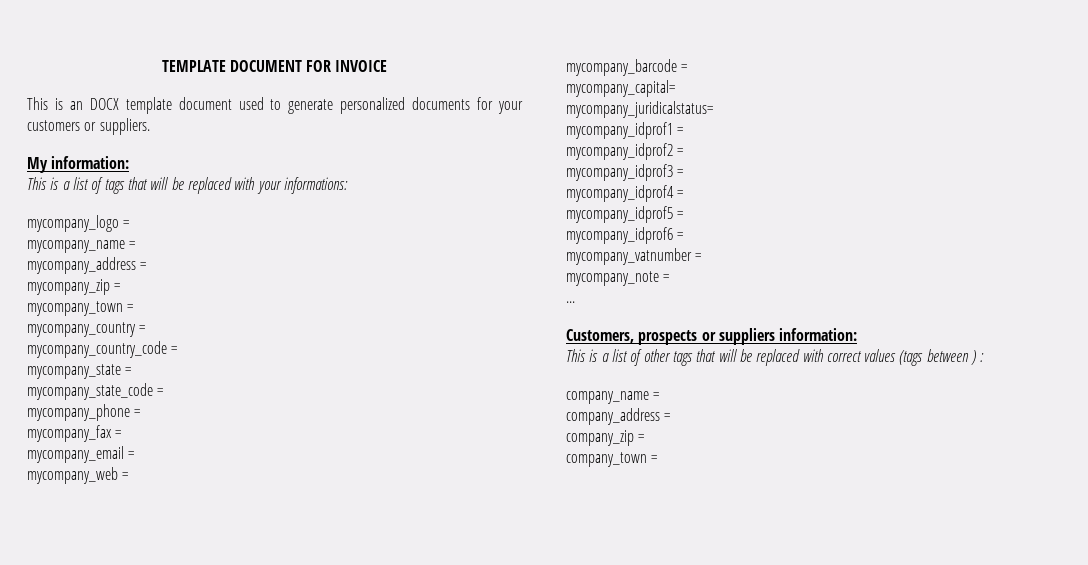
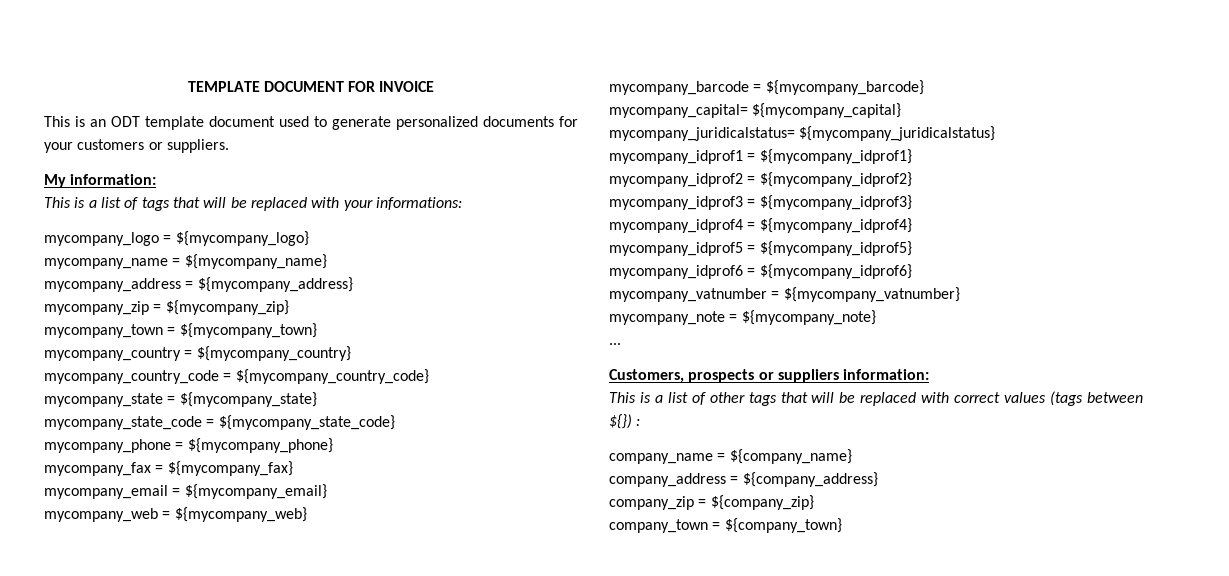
- This is an DOCX template document used to generate personalized documents for your customers or suppliers.
+ This is an ODT template document used to generate personalized documents for your customers or suppliers.
- mycompany_logo =
+ mycompany_logo = ${mycompany_logo}
- mycompany_name =
+ mycompany_name = ${mycompany_name}
- mycompany_address =
+ mycompany_address = ${mycompany_address}
- mycompany_zip =
+ mycompany_zip = ${mycompany_zip}
- mycompany_town =
+ mycompany_town = ${mycompany_town}
- mycompany_country =
+ mycompany_country = ${mycompany_country}
- mycompany_country_code =
+ mycompany_country_code = ${mycompany_country_code}
- mycompany_state =
+ mycompany_state = ${mycompany_state}
- mycompany_state_code =
+ mycompany_state_code = ${mycompany_state_code}
- mycompany_phone =
+ mycompany_phone = ${mycompany_phone}
- mycompany_fax =
+ mycompany_fax = ${mycompany_fax}
- mycompany_email =
+ mycompany_email = ${mycompany_email}
- mycompany_web =
+ mycompany_web = ${mycompany_web}
- mycompany_barcode =
+ mycompany_barcode = ${mycompany_barcode}
- mycompany_capital=
+ mycompany_capital= ${mycompany_capital}
- mycompany_juridicalstatus=
+ mycompany_juridicalstatus= ${mycompany_juridicalstatus}
- mycompany_idprof1 =
+ mycompany_idprof1 = ${mycompany_idprof1}
- mycompany_idprof2 =
+ mycompany_idprof2 = ${mycompany_idprof2}
- mycompany_idprof3 =
+ mycompany_idprof3 = ${mycompany_idprof3}
- mycompany_idprof4 =
+ mycompany_idprof4 = ${mycompany_idprof4}
- mycompany_idprof5 =
+ mycompany_idprof5 = ${mycompany_idprof5}
- mycompany_idprof6 =
+ mycompany_idprof6 = ${mycompany_idprof6}
- mycompany_vatnumber =
+ mycompany_vatnumber = ${mycompany_vatnumber}
- mycompany_note =
+ mycompany_note = ${mycompany_note}
- This is a list of other tags that will be replaced with correct values (tags between ) :
+ This is a list of other tags that will be replaced with correct values (tags between ${}) :
- company_name =
+ company_name = ${company_name}
- company_address =
+ company_address = ${company_address}
- company_zip =
+ company_zip = ${company_zip}
- company_town =
+ company_town = ${company_town}

